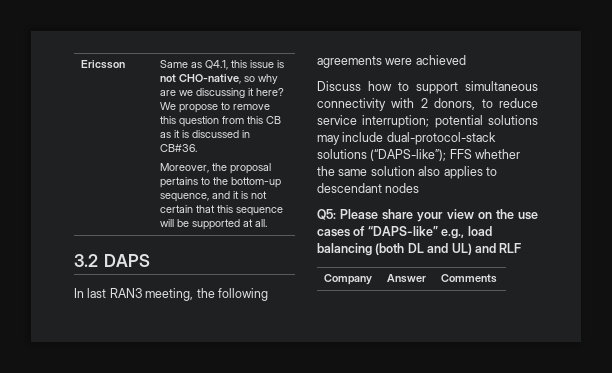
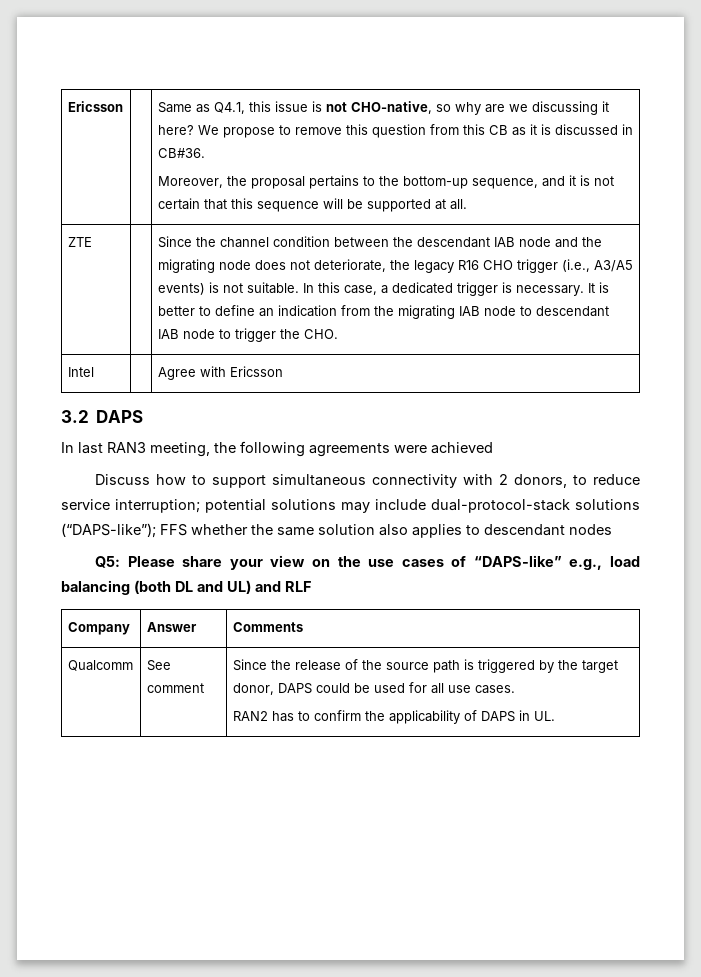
+ ZTE | | Since the channel condition between the descendant IAB node and the migrating node does not deteriorate, the legacy R16 CHO trigger (i.e., A3/A5 events) is not suitable. In this case, a dedicated trigger is necessary. It is better to define an indication from the migrating IAB node to descendant IAB node to trigger the CHO.
+ Intel | | Agree with Ericsson
+ Qualcomm | See comment | Since the release of the source path is triggered by the target donor, DAPS could be used for all use cases.
+ RAN2 has to confirm the applicability of DAPS in UL.

